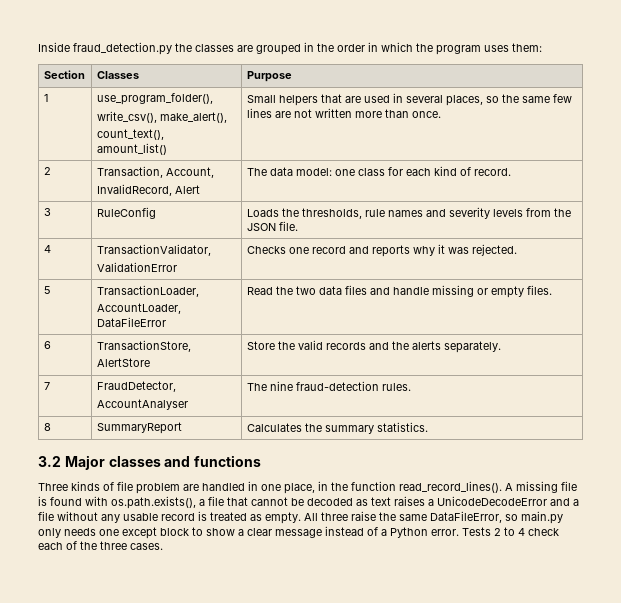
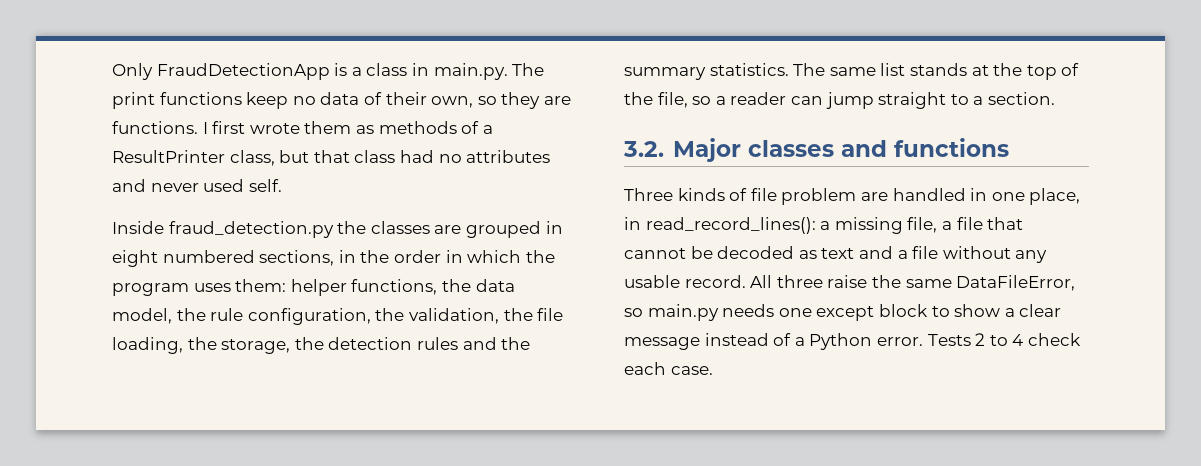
+ Only FraudDetectionApp is a class in main.py. The print functions keep no data of their own, so they are functions. I first wrote them as methods of a ResultPrinter class, but that class had no attributes and never used self.
- Inside fraud_detection.py the classes are grouped in the order in which the program uses them:
- Section | Classes | Purpose
- 1 | use_program_folder(),
- write_csv(), make_alert(),
- count_text(), amount_list() | Small helpers that are used in several places, so the same few lines are not written more than once.
- 2 | Transaction, Account,
- InvalidRecord, Alert | The data model: one class for each kind of record.
- 3 | RuleConfig | Loads the thresholds, rule names and severity levels from the JSON file.
- 4 | TransactionValidator,
- ValidationError | Checks one record and reports why it was rejected.
- 5 | TransactionLoader,
- AccountLoader, DataFileError | Read the two data files and handle missing or empty files.
- 6 | TransactionStore,
- AlertStore | Store the valid records and the alerts separately.
- 7 | FraudDetector,
- AccountAnalyser | The nine fraud-detection rules.
- 8 | SummaryReport | Calculates the summary statistics.
- 3.2 Major classes and functions
+ Inside fraud_detection.py the classes are grouped in eight numbered sections, in the order in which the program uses them: helper functions, the data model, the rule configuration, the validation, the file loading, the storage, the detection rules and the summary statistics. The same list stands at the top of the file, so a reader can jump straight to a section.
+ 3.2. Major classes and functions
- Three kinds of file problem are handled in one place, in the function read_record_lines(). A missing file is found with os.path.exists(), a file that cannot be decoded as text raises a UnicodeDecodeError and a file without any usable record is treated as empty.
+ Three kinds of file problem are handled in one place, in read_record_lines(): a missing file, a file that cannot be decoded as text and a file without any usable record.
- All three raise the same DataFileError, so main.py only needs one except block to show a clear message instead of a Python error.
+ All three raise the same DataFileError, so main.py needs one except block to show a clear message instead of a Python error.
- Tests 2 to 4 check each of the three cases.
+ Tests 2 to 4 check each case.

